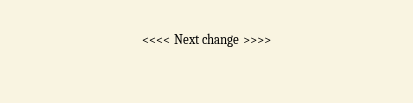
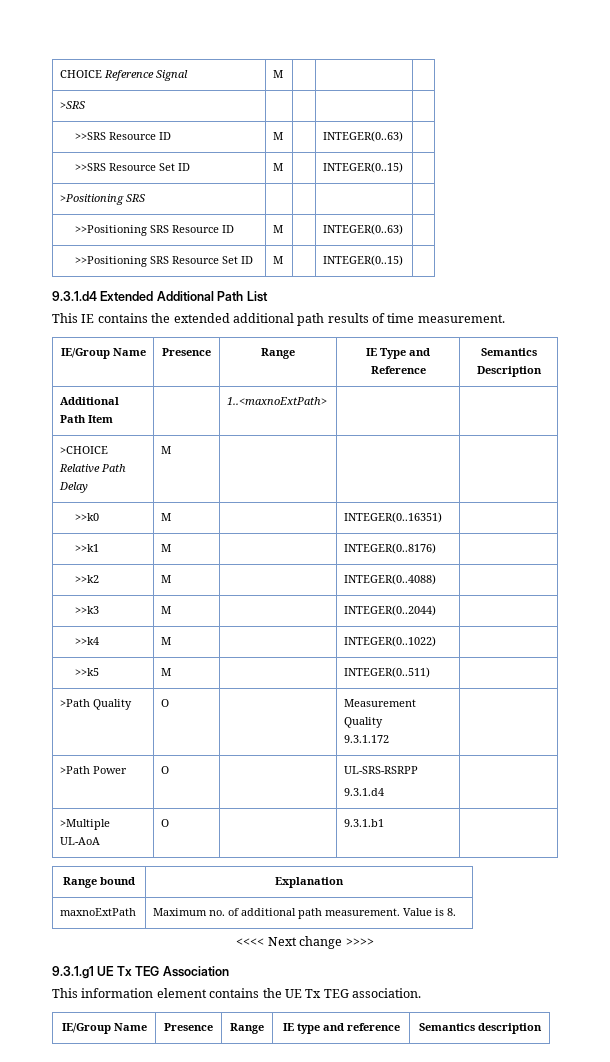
+ CHOICE Reference Signal | M | | |
+ >SRS | | | |
+ >>SRS Resource ID | M | | INTEGER(0..63) |
+ >>SRS Resource Set ID | M | | INTEGER(0..15) |
+ >Positioning SRS | | | |
+ >>Positioning SRS Resource ID | M | | INTEGER(0..63) |
+ >>Positioning SRS Resource Set ID | M | | INTEGER(0..15) |
+ 9.3.1.d4 Extended Additional Path List
+ This IE contains the extended additional path results of time measurement.
+ IE/Group Name | Presence | Range | IE Type and Reference | Semantics Description
+ Additional Path Item | | 1..<maxnoExtPath> | |
+ >CHOICE Relative Path Delay | M | | |
+ >>k0 | M | | INTEGER(0..16351) |
+ >>k1 | M | | INTEGER(0..8176) |
+ >>k2 | M | | INTEGER(0..4088) |
+ >>k3 | M | | INTEGER(0..2044) |
+ >>k4 | M | | INTEGER(0..1022) |
+ >>k5 | M | | INTEGER(0..511) |
+ >Path Quality | O | | Measurement Quality
+ 9.3.1.172 |
+ >Path Power | O | | UL-SRS-RSRPP
+ 9.3.1.d4 |
+ >Multiple UL-AoA | O | | 9.3.1.b1 |
+ Range bound | Explanation
+ maxnoExtPath | Maximum no. of additional path measurement. Value is 8.
  <<<< Next change >>>>
+ 9.3.1.g1 UE Tx TEG Association
+ This information element contains the UE Tx TEG association.
+ IE/Group Name | Presence | Range | IE type and reference | Semantics description

